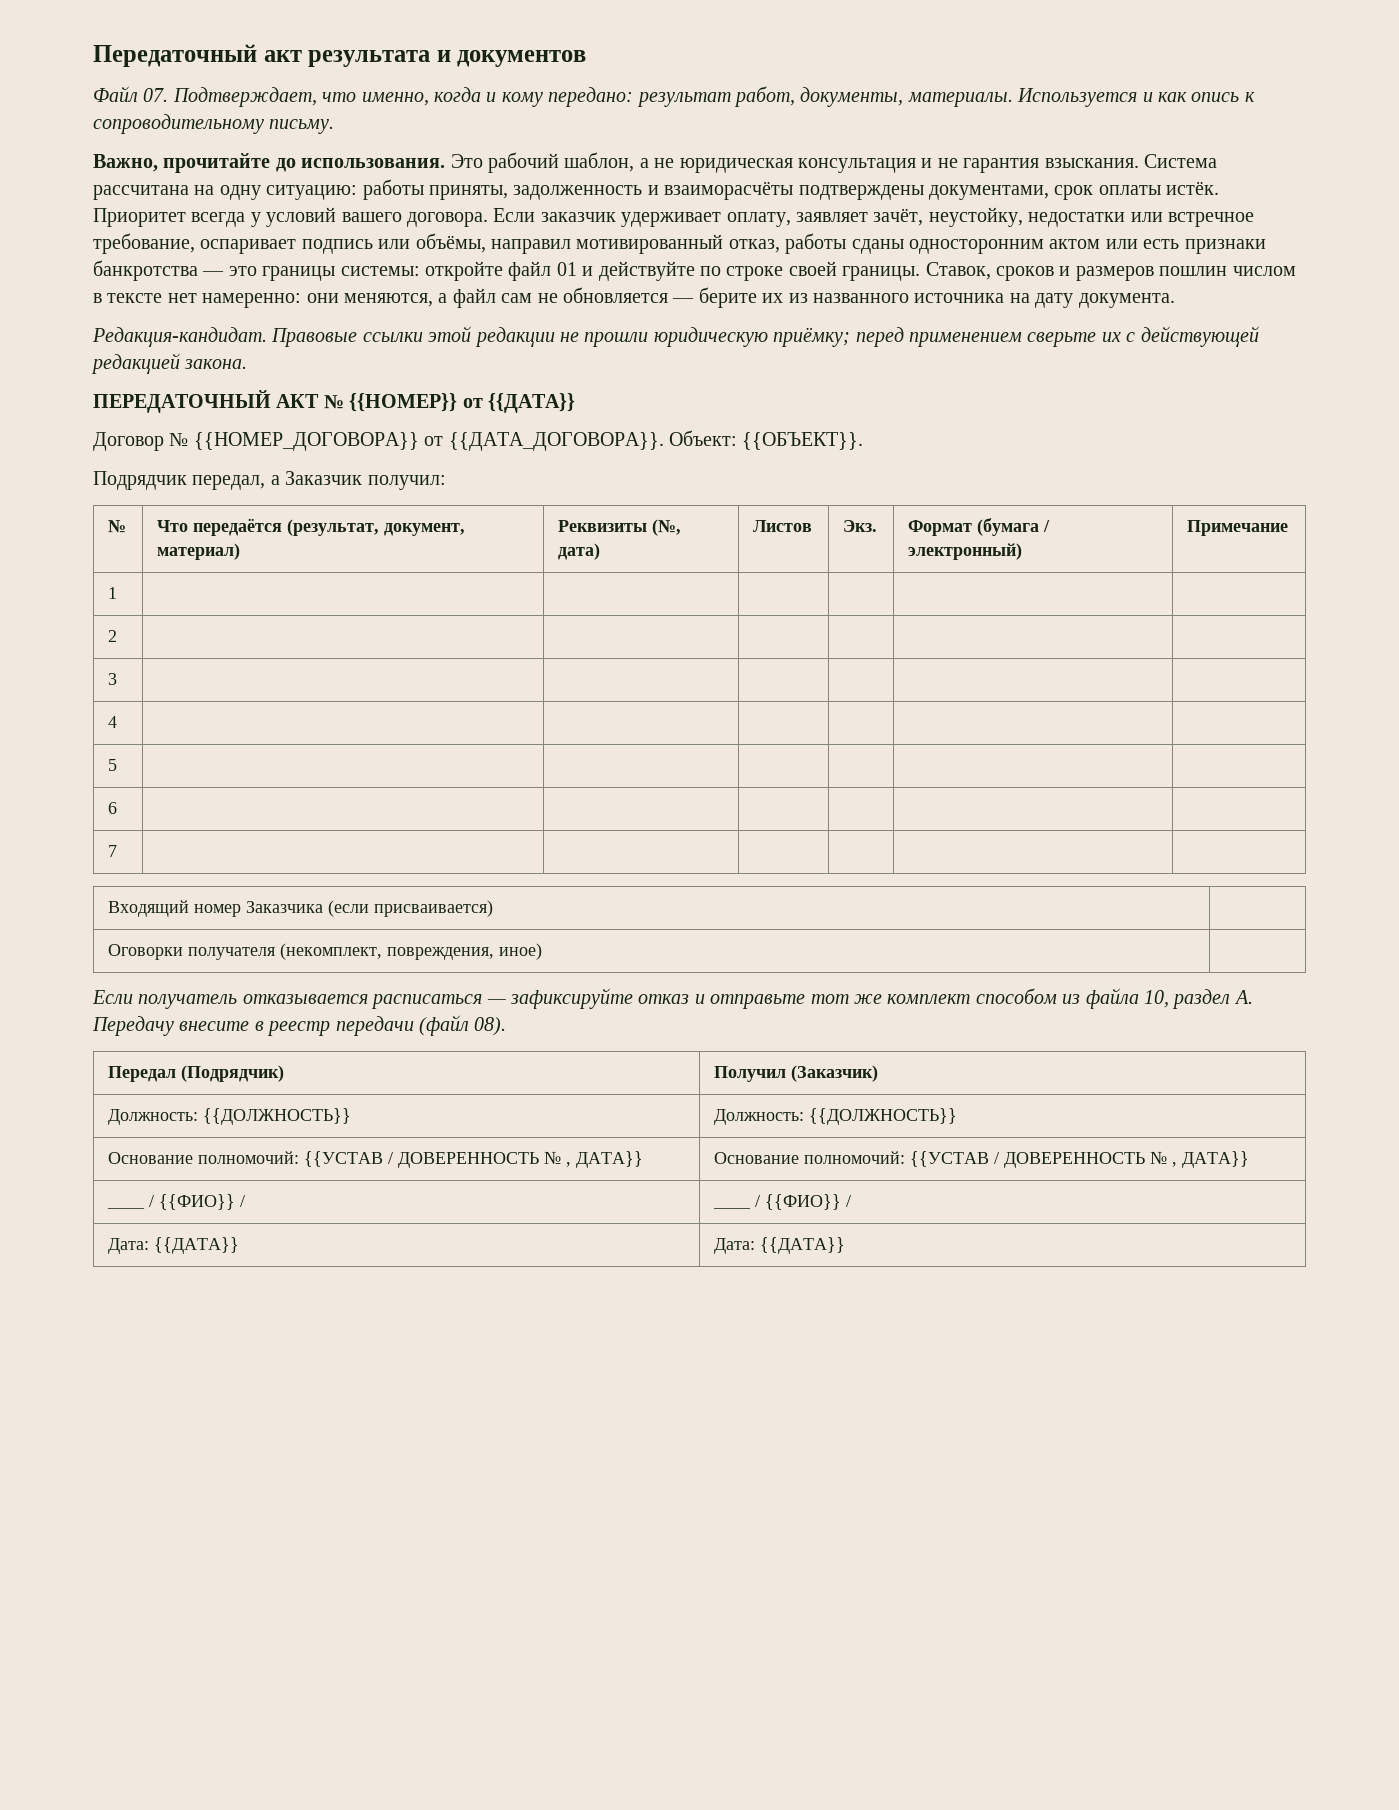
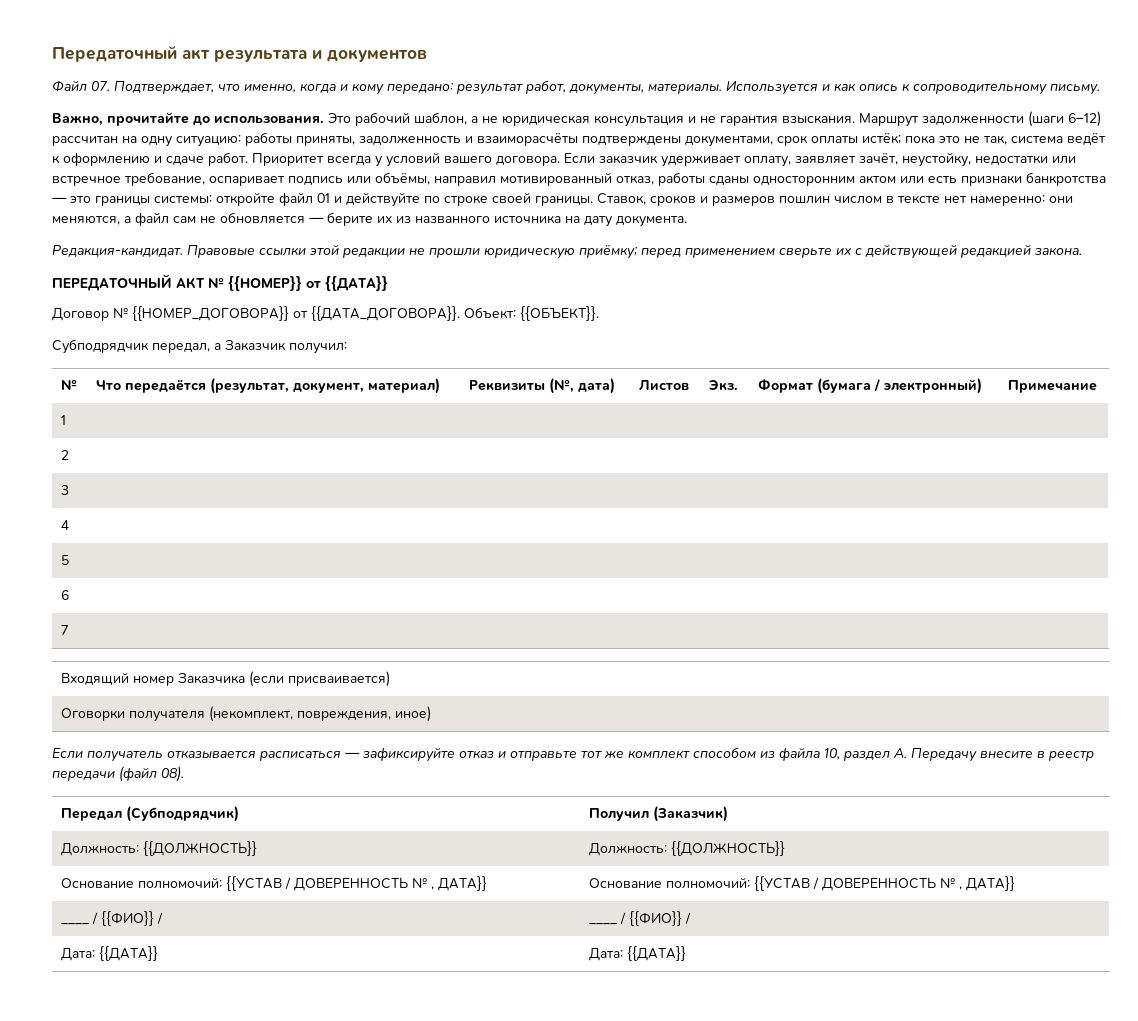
- Система рассчитана на одну ситуацию: работы приняты, задолженность и взаиморасчёты подтверждены документами, срок оплаты истёк.
+ Маршрут задолженности (шаги 6–12) рассчитан на одну ситуацию: работы приняты, задолженность и взаиморасчёты подтверждены документами, срок оплаты истёк; пока это не так, система ведёт к оформлению и сдаче работ.
- Подрядчик передал, а Заказчик получил:
+ Субподрядчик передал, а Заказчик получил:
- Передал (Подрядчик) | Получил (Заказчик)
+ Передал (Субподрядчик) | Получил (Заказчик)

